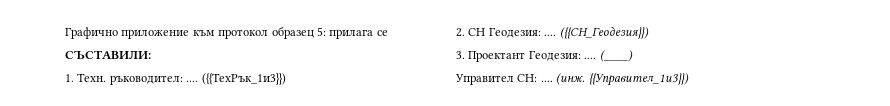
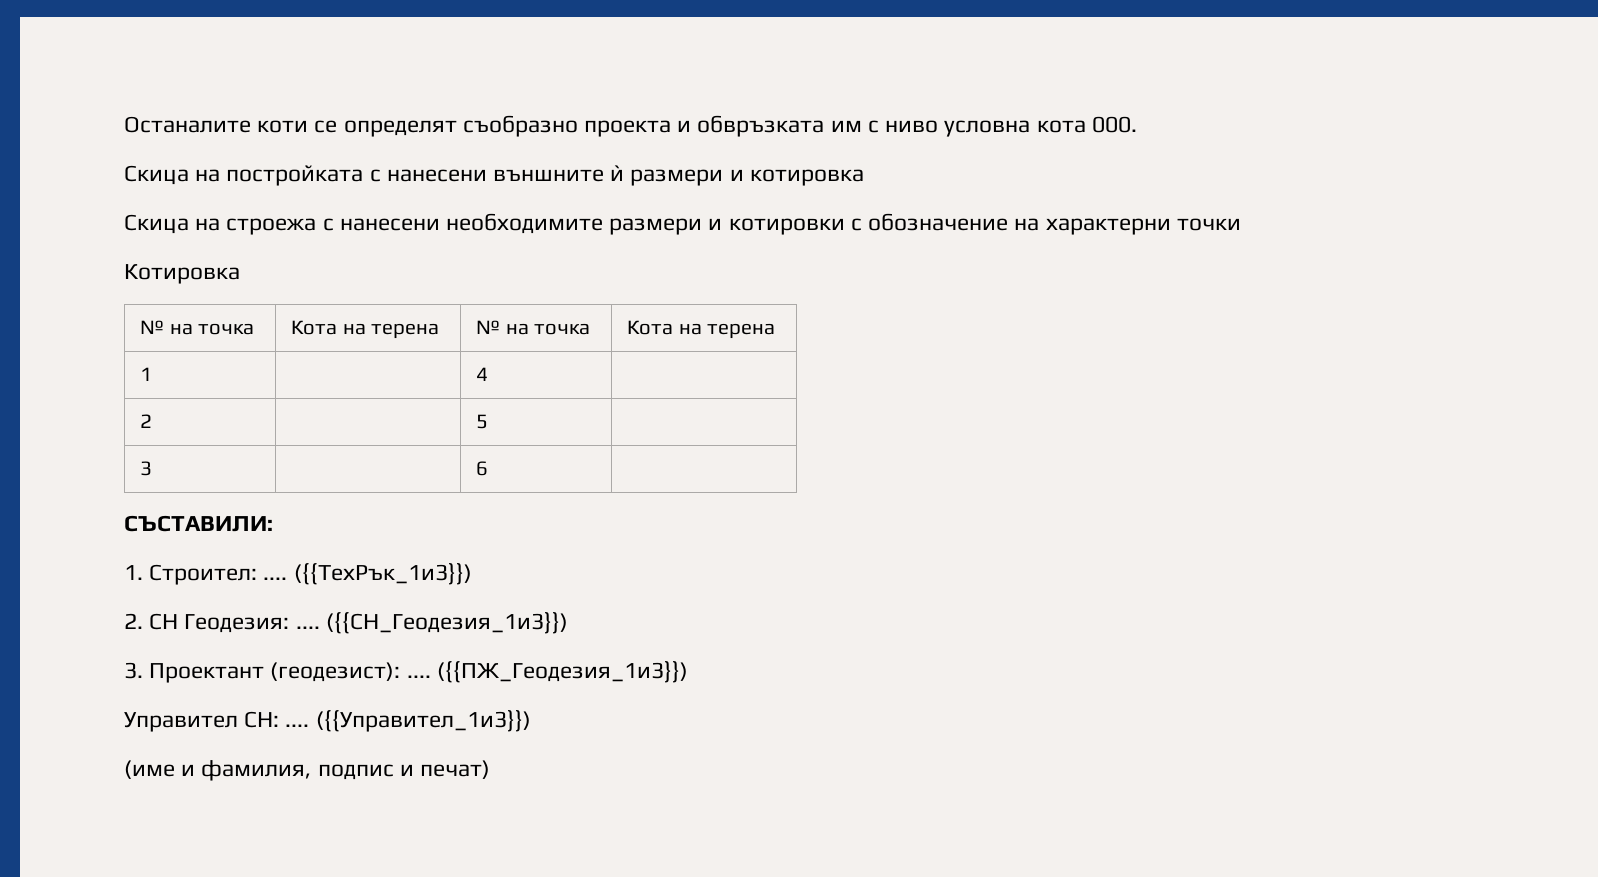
- Графично приложение към протокол образец 5: прилага се
+ Останалите коти се определят съобразно проекта и обвръзката им с ниво условна кота 000.
+ Скица на постройката с нанесени външните ѝ размери и котировка
+ Скица на строежа с нанесени необходимите размери и котировки с обозначение на характерни точки
+ Котировка
+ № на точка | Кота на терена | № на точка | Кота на терена
+ 1 | | 4 |
+ 2 | | 5 |
+ 3 | | 6 |
- 1. Техн. ръководител: ....
+ 1. Строител: ....
- ({{СН_Геодезия}})
+ ({{СН_Геодезия_1и3}})
- 3. Проектант Геодезия: .... (____)
+ 3. Проектант (геодезист): .... ({{ПЖ_Геодезия_1и3}})
- (инж. {{Управител_1и3}})
+ ({{Управител_1и3}})
+ (име и фамилия, подпис и печат)

